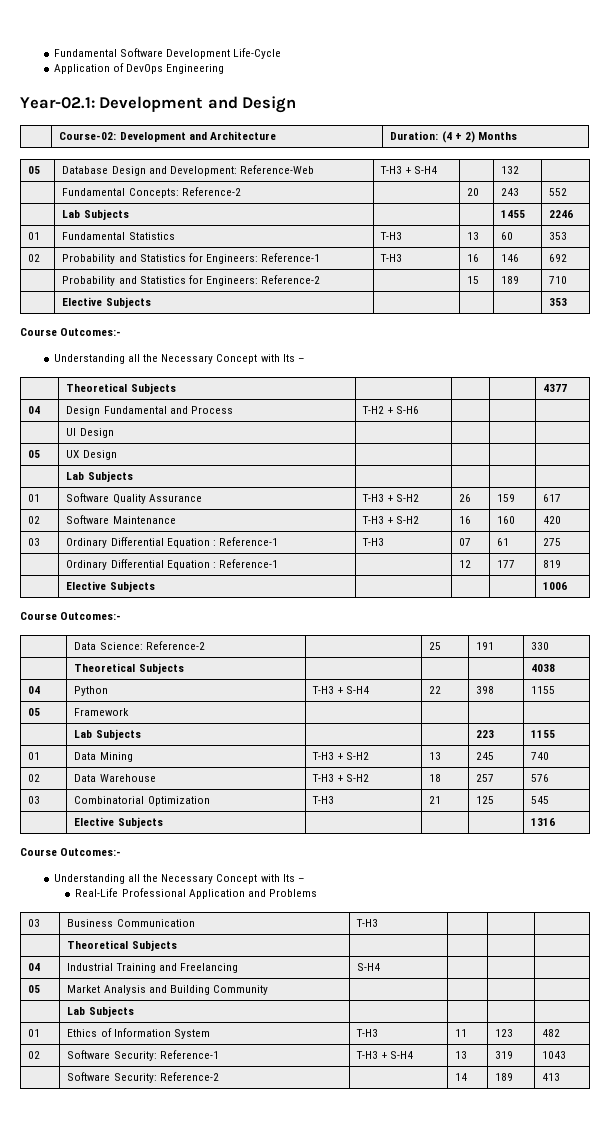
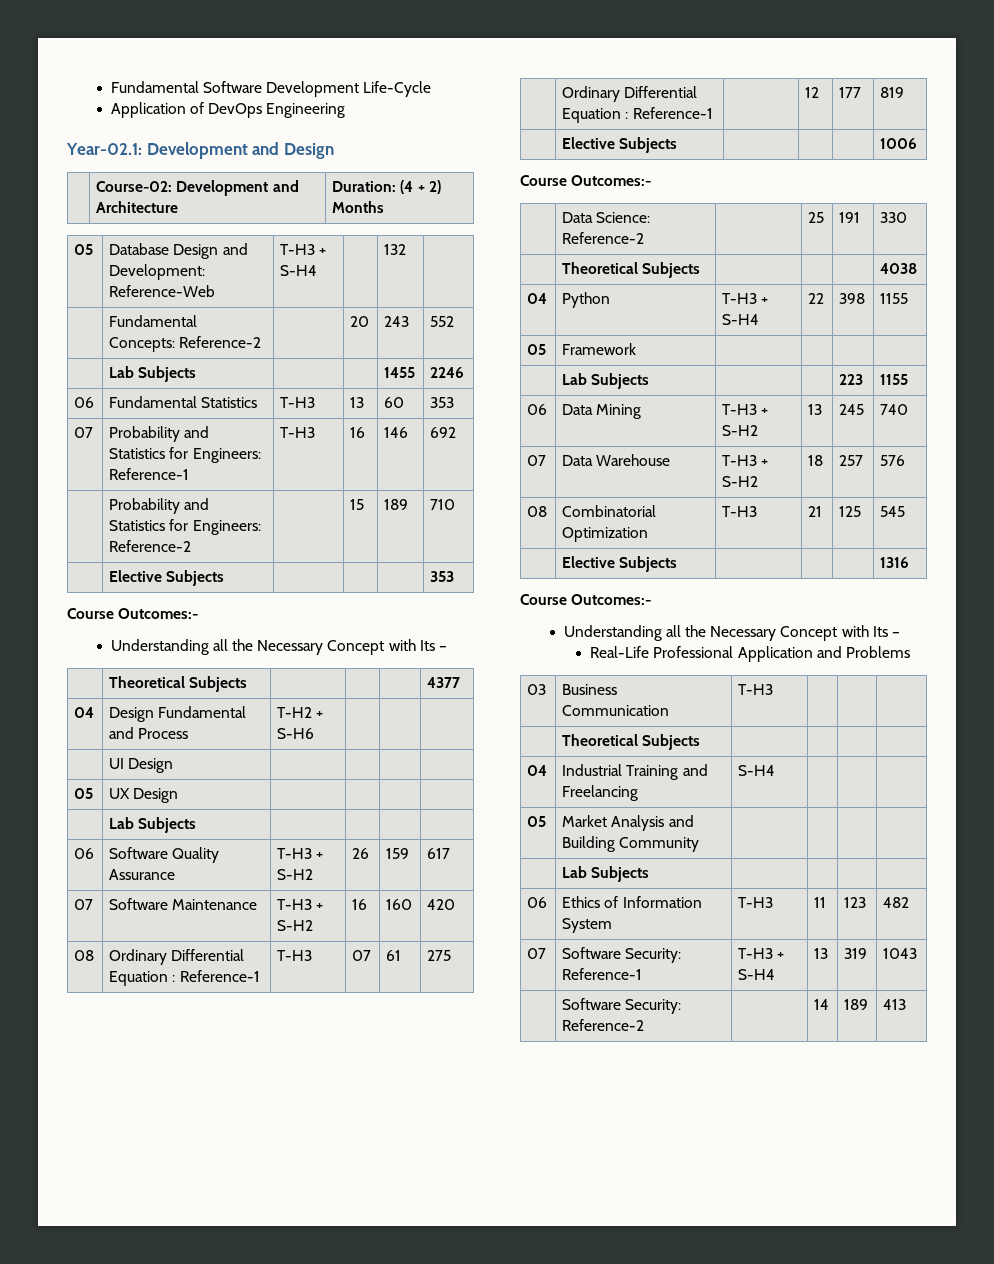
- 01 | Fundamental Statistics | T-H3 | 13 | 60 | 353
+ 06 | Fundamental Statistics | T-H3 | 13 | 60 | 353
- 02 | Probability and Statistics for Engineers: Reference-1 | T-H3 | 16 | 146 | 692
+ 07 | Probability and Statistics for Engineers: Reference-1 | T-H3 | 16 | 146 | 692
- 01 | Software Quality Assurance | T-H3 + S-H2 | 26 | 159 | 617
+ 06 | Software Quality Assurance | T-H3 + S-H2 | 26 | 159 | 617
- 02 | Software Maintenance | T-H3 + S-H2 | 16 | 160 | 420
+ 07 | Software Maintenance | T-H3 + S-H2 | 16 | 160 | 420
- 03 | Ordinary Differential Equation : Reference-1 | T-H3 | 07 | 61 | 275
+ 08 | Ordinary Differential Equation : Reference-1 | T-H3 | 07 | 61 | 275
- 01 | Data Mining | T-H3 + S-H2 | 13 | 245 | 740
+ 06 | Data Mining | T-H3 + S-H2 | 13 | 245 | 740
- 02 | Data Warehouse | T-H3 + S-H2 | 18 | 257 | 576
+ 07 | Data Warehouse | T-H3 + S-H2 | 18 | 257 | 576
- 03 | Combinatorial Optimization | T-H3 | 21 | 125 | 545
+ 08 | Combinatorial Optimization | T-H3 | 21 | 125 | 545
- 01 | Ethics of Information System | T-H3 | 11 | 123 | 482
+ 06 | Ethics of Information System | T-H3 | 11 | 123 | 482
- 02 | Software Security: Reference-1 | T-H3 + S-H4 | 13 | 319 | 1043
+ 07 | Software Security: Reference-1 | T-H3 + S-H4 | 13 | 319 | 1043

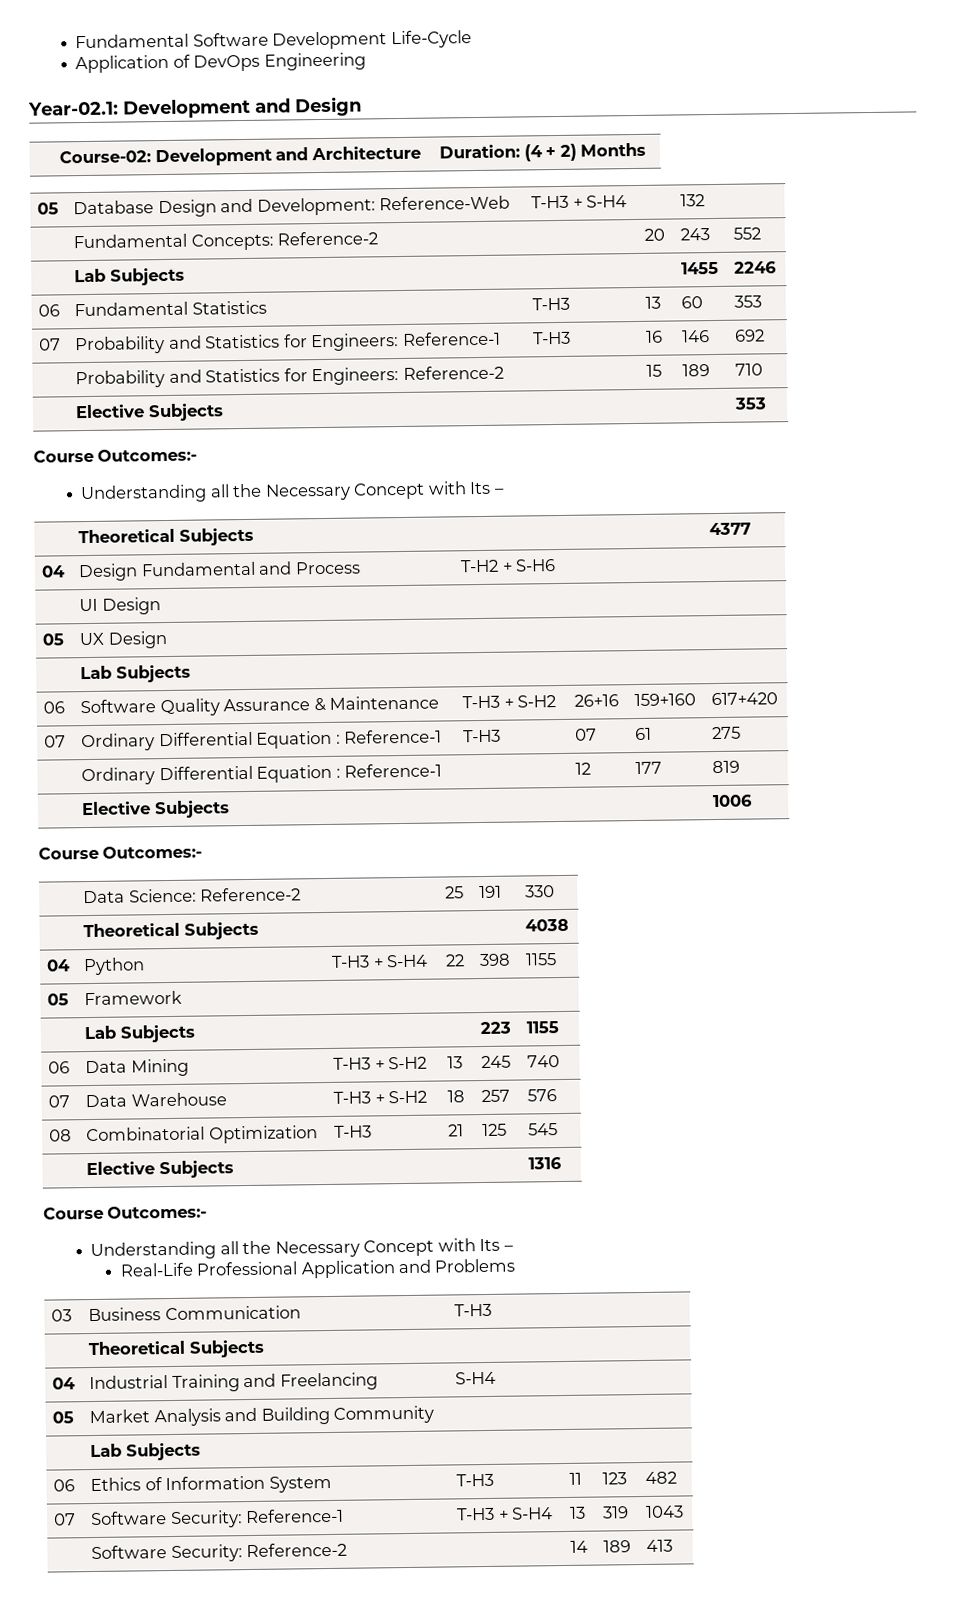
- 06 | Software Quality Assurance | T-H3 + S-H2 | 26 | 159 | 617
- 07 | Software Maintenance | T-H3 + S-H2 | 16 | 160 | 420
- 08 | Ordinary Differential Equation : Reference-1 | T-H3 | 07 | 61 | 275
+ 06 | Software Quality Assurance & Maintenance | T-H3 + S-H2 | 26+16 | 159+160 | 617+420
+ 07 | Ordinary Differential Equation : Reference-1 | T-H3 | 07 | 61 | 275

